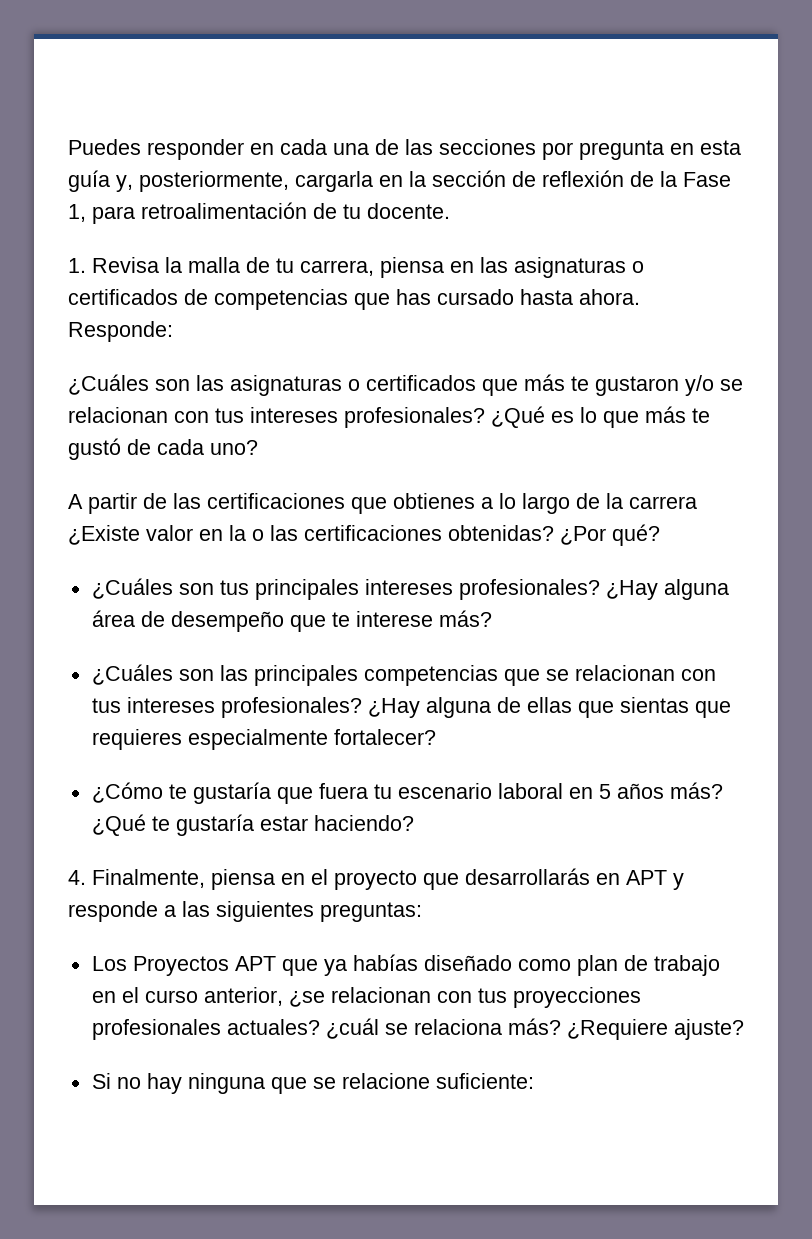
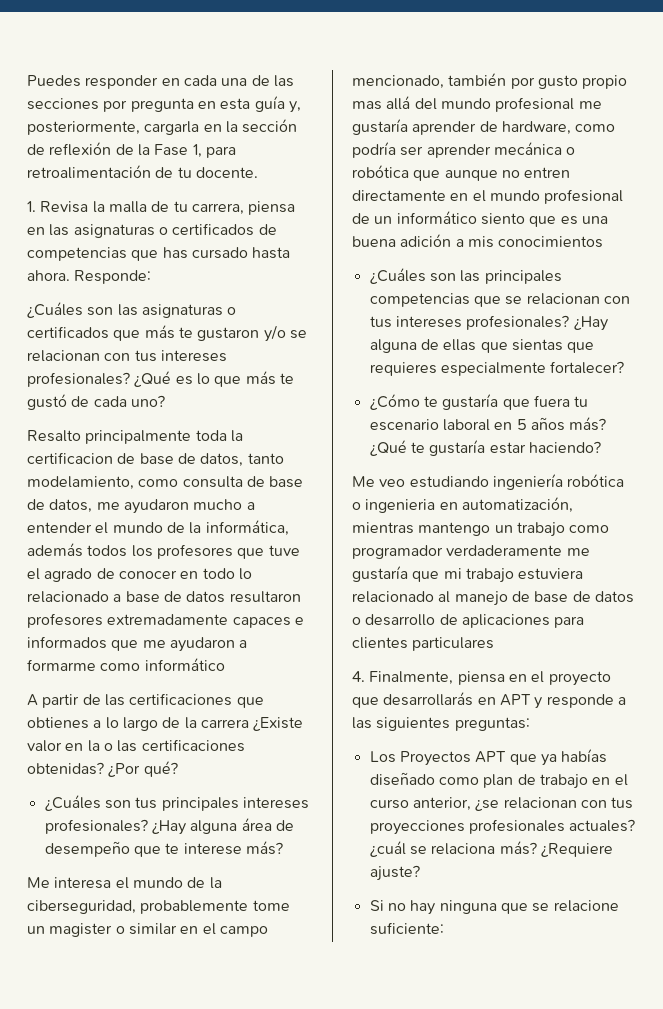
+ Resalto principalmente toda la certificacion de base de datos, tanto modelamiento, como consulta de base de datos, me ayudaron mucho a entender el mundo de la informática, además todos los profesores que tuve el agrado de conocer en todo lo relacionado a base de datos resultaron profesores extremadamente capaces e informados que me ayudaron a formarme como informático
+ Me interesa el mundo de la ciberseguridad, probablemente tome un magister o similar en el campo mencionado, también por gusto propio mas allá del mundo profesional me gustaría aprender de hardware, como podría ser aprender mecánica o robótica que aunque no entren directamente en el mundo profesional de un informático siento que es una buena adición a mis conocimientos
+ Me veo estudiando ingeniería robótica o ingenieria en automatización, mientras mantengo un trabajo como programador verdaderamente me gustaría que mi trabajo estuviera relacionado al manejo de base de datos o desarrollo de aplicaciones para clientes particulares

